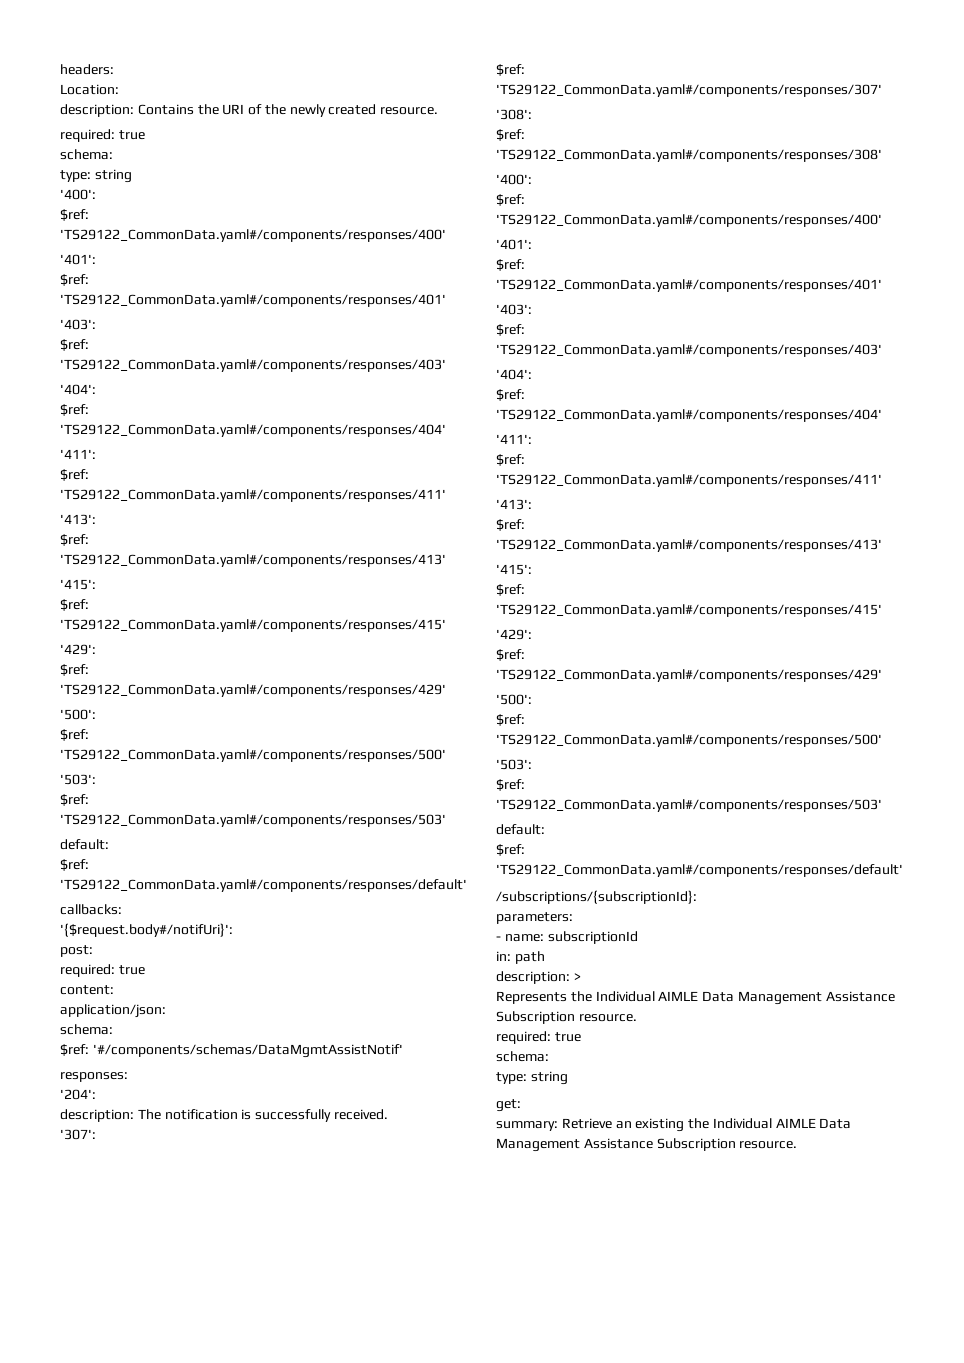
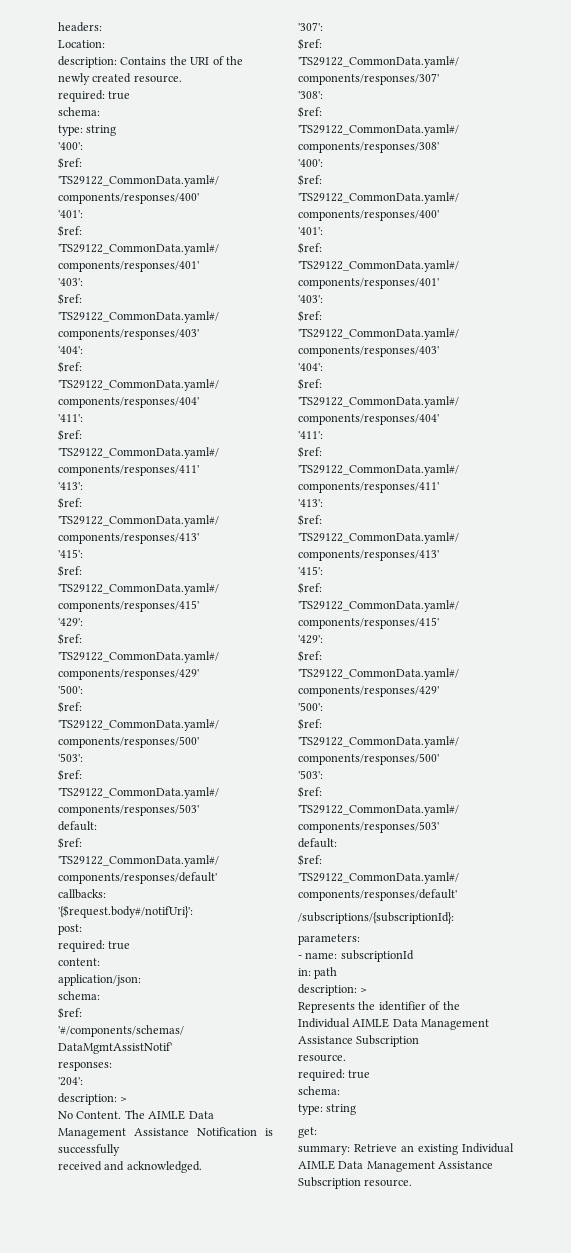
  '204':
- description: The notification is successfully received.
+ description: >
+ No Content. The AIMLE Data Management Assistance Notification is successfully
+ received and acknowledged.
- Represents the Individual AIMLE Data Management Assistance Subscription resource.
+ Represents the identifier of the Individual AIMLE Data Management Assistance Subscription
+ resource.
- summary: Retrieve an existing the Individual AIMLE Data Management Assistance Subscription resource.
+ summary: Retrieve an existing Individual AIMLE Data Management Assistance Subscription resource.

